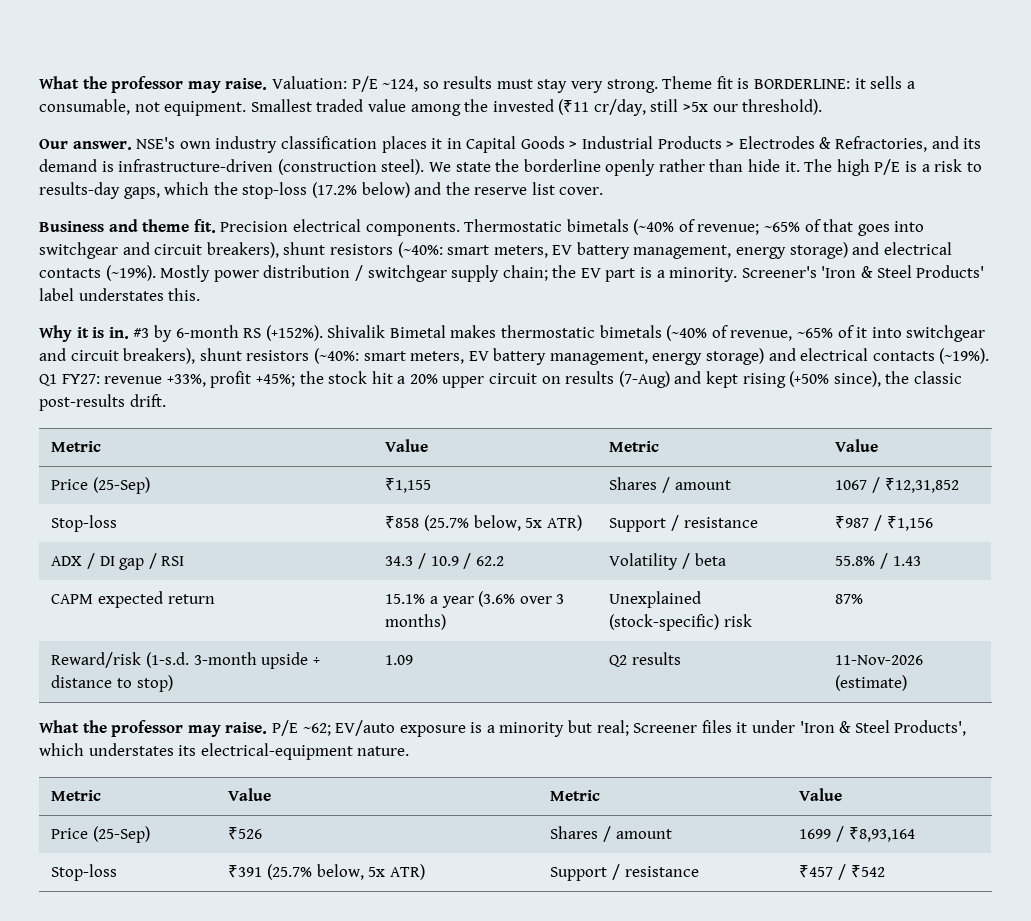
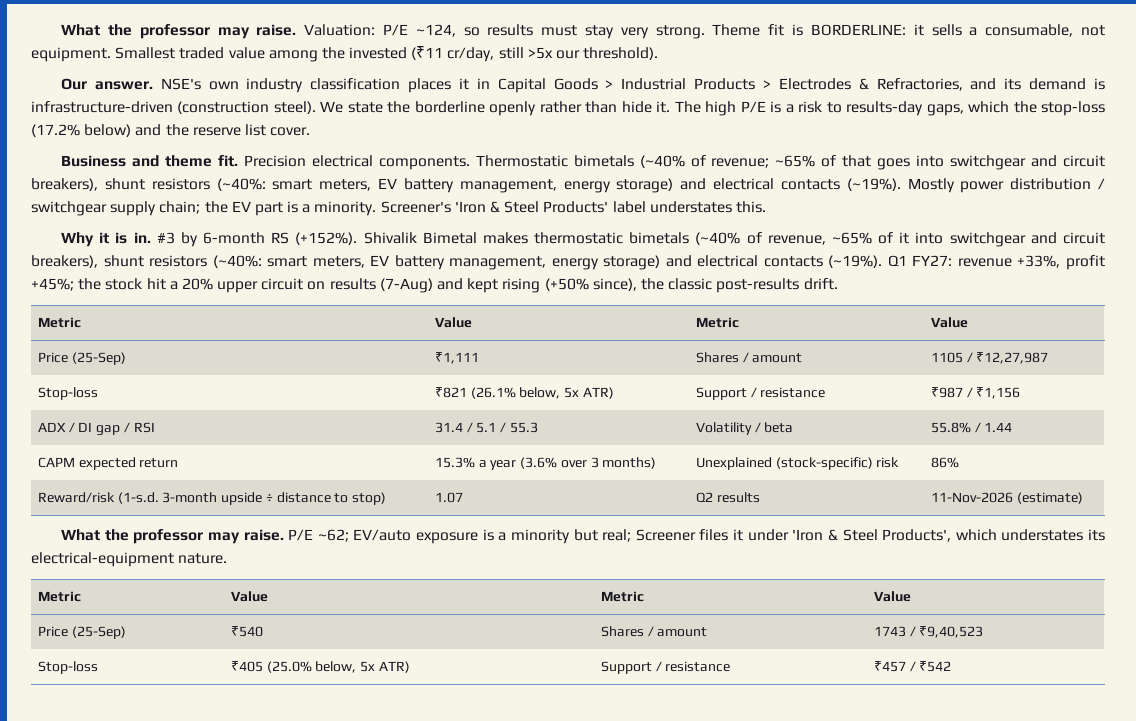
- Price (25-Sep) | ₹1,155 | Shares / amount | 1067 / ₹12,31,852
- Stop-loss | ₹858 (25.7% below, 5x ATR) | Support / resistance | ₹987 / ₹1,156
+ Price (25-Sep) | ₹1,111 | Shares / amount | 1105 / ₹12,27,987
+ Stop-loss | ₹821 (26.1% below, 5x ATR) | Support / resistance | ₹987 / ₹1,156
- ADX / DI gap / RSI | 34.3 / 10.9 / 62.2 | Volatility / beta | 55.8% / 1.43
+ ADX / DI gap / RSI | 31.4 / 5.1 / 55.3 | Volatility / beta | 55.8% / 1.44
- CAPM expected return | 15.1% a year (3.6% over 3 months) | Unexplained (stock-specific) risk | 87%
+ CAPM expected return | 15.3% a year (3.6% over 3 months) | Unexplained (stock-specific) risk | 86%
- Reward/risk (1-s.d. 3-month upside ÷ distance to stop) | 1.09 | Q2 results | 11-Nov-2026 (estimate)
+ Reward/risk (1-s.d. 3-month upside ÷ distance to stop) | 1.07 | Q2 results | 11-Nov-2026 (estimate)
- Price (25-Sep) | ₹526 | Shares / amount | 1699 / ₹8,93,164
- Stop-loss | ₹391 (25.7% below, 5x ATR) | Support / resistance | ₹457 / ₹542
+ Price (25-Sep) | ₹540 | Shares / amount | 1743 / ₹9,40,523
+ Stop-loss | ₹405 (25.0% below, 5x ATR) | Support / resistance | ₹457 / ₹542

